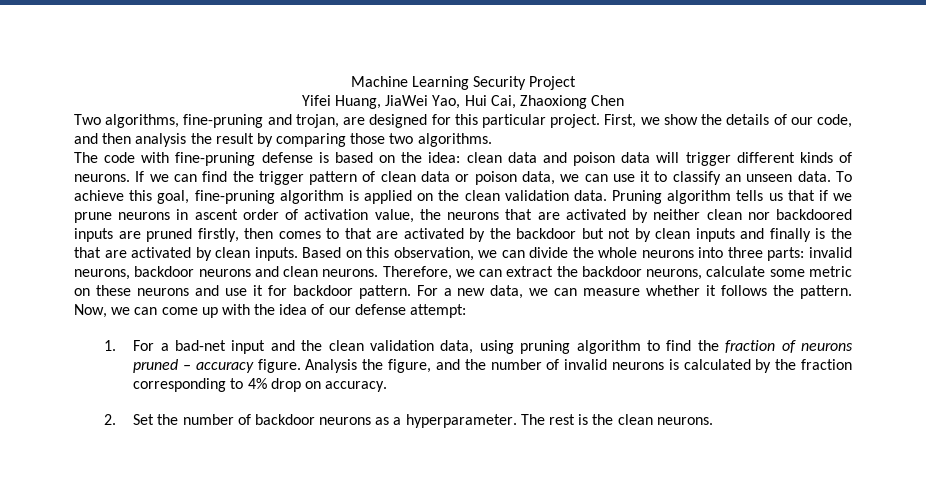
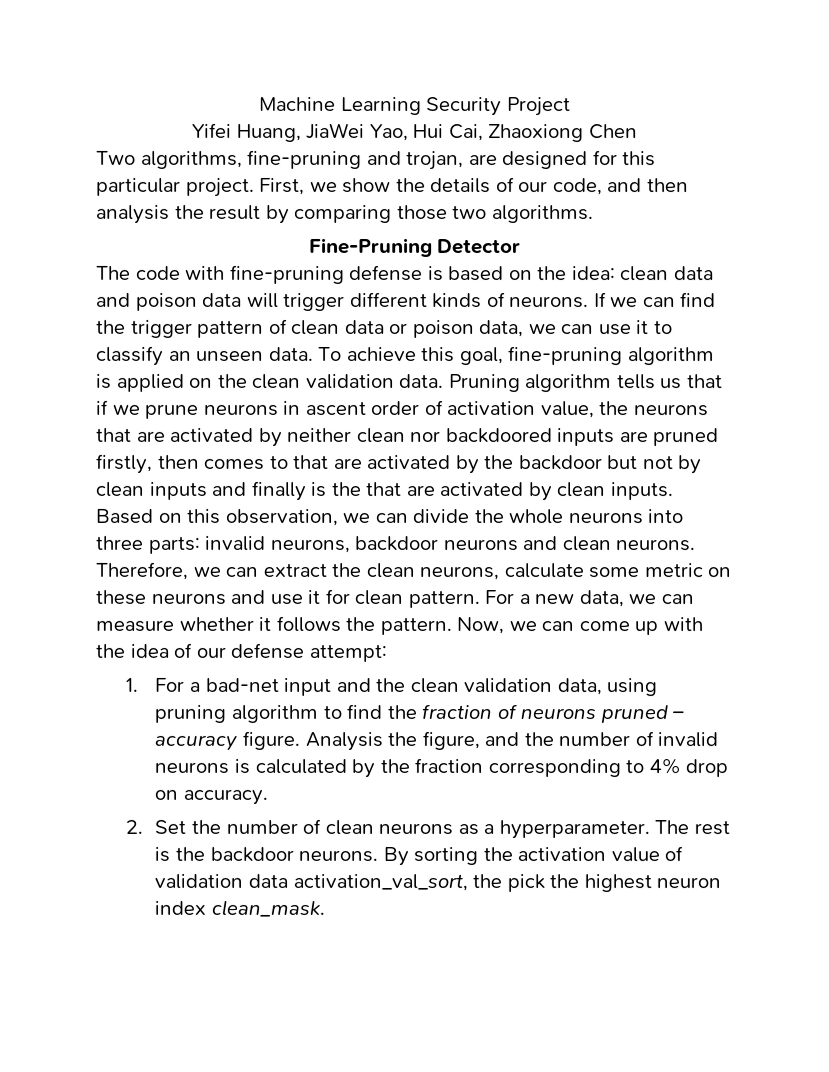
+ Fine-Pruning Detector
- Therefore, we can extract the backdoor neurons, calculate some metric on these neurons and use it for backdoor pattern.
+ Therefore, we can extract the clean neurons, calculate some metric on these neurons and use it for clean pattern.
- 2. Set the number of backdoor neurons as a hyperparameter.
+ 2. Set the number of clean neurons as a hyperparameter.
- The rest is the clean neurons.
+ The rest is the backdoor neurons. By sorting the activation value of validation data activation_val_sort, the pick the highest neuron index clean_mask.

